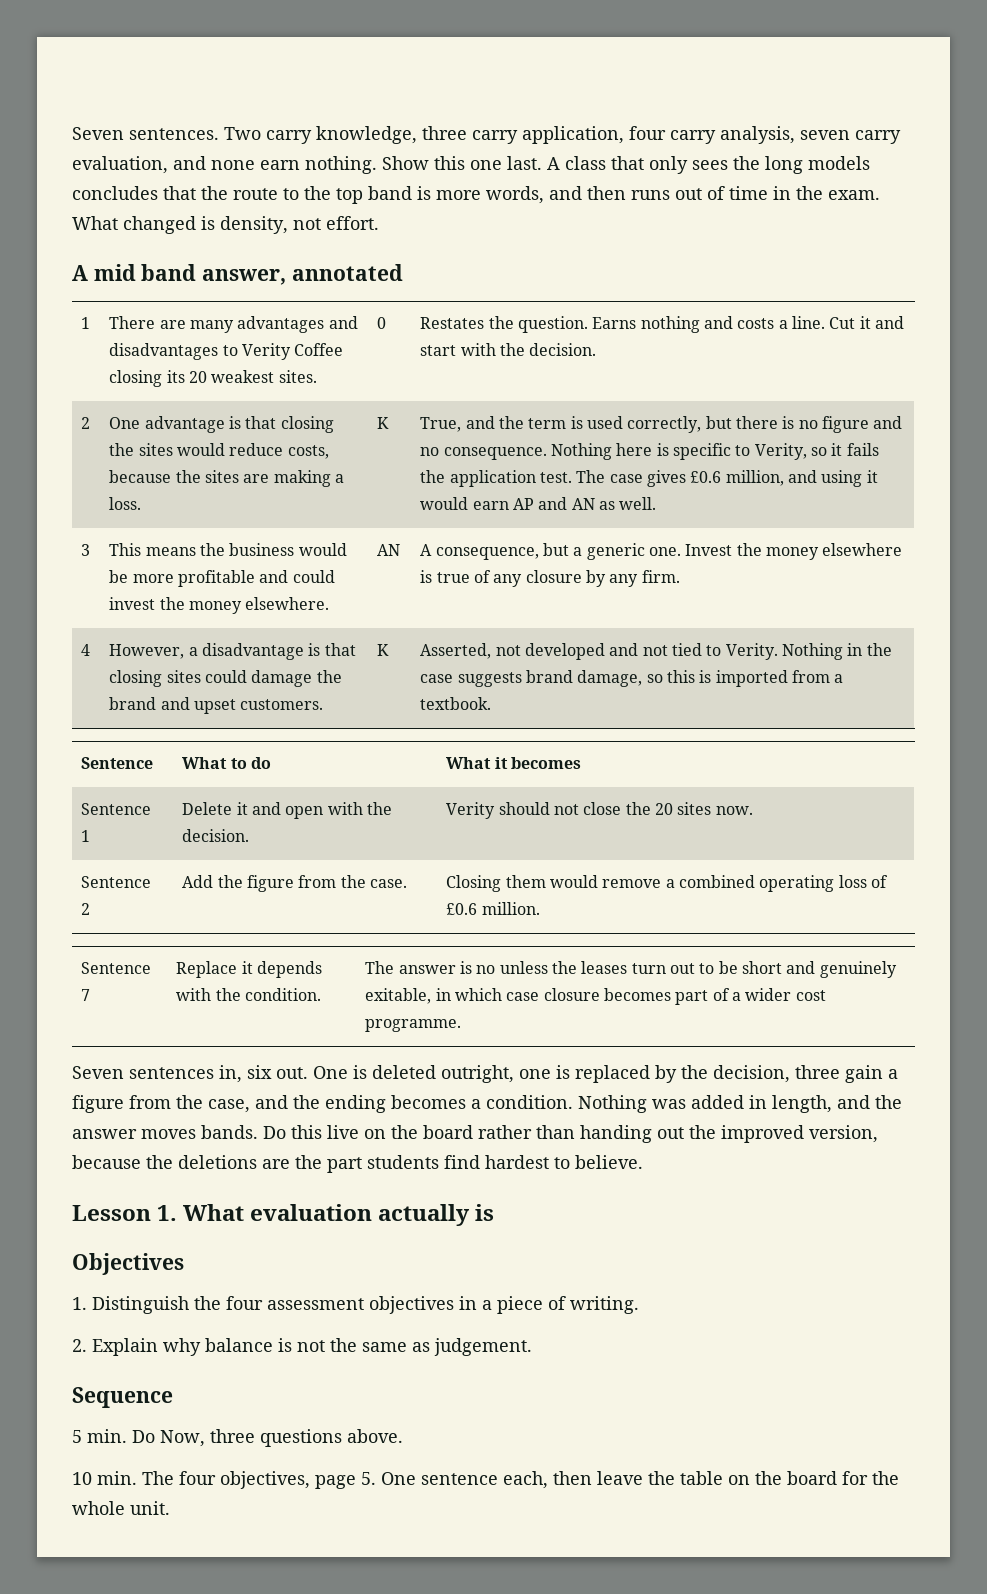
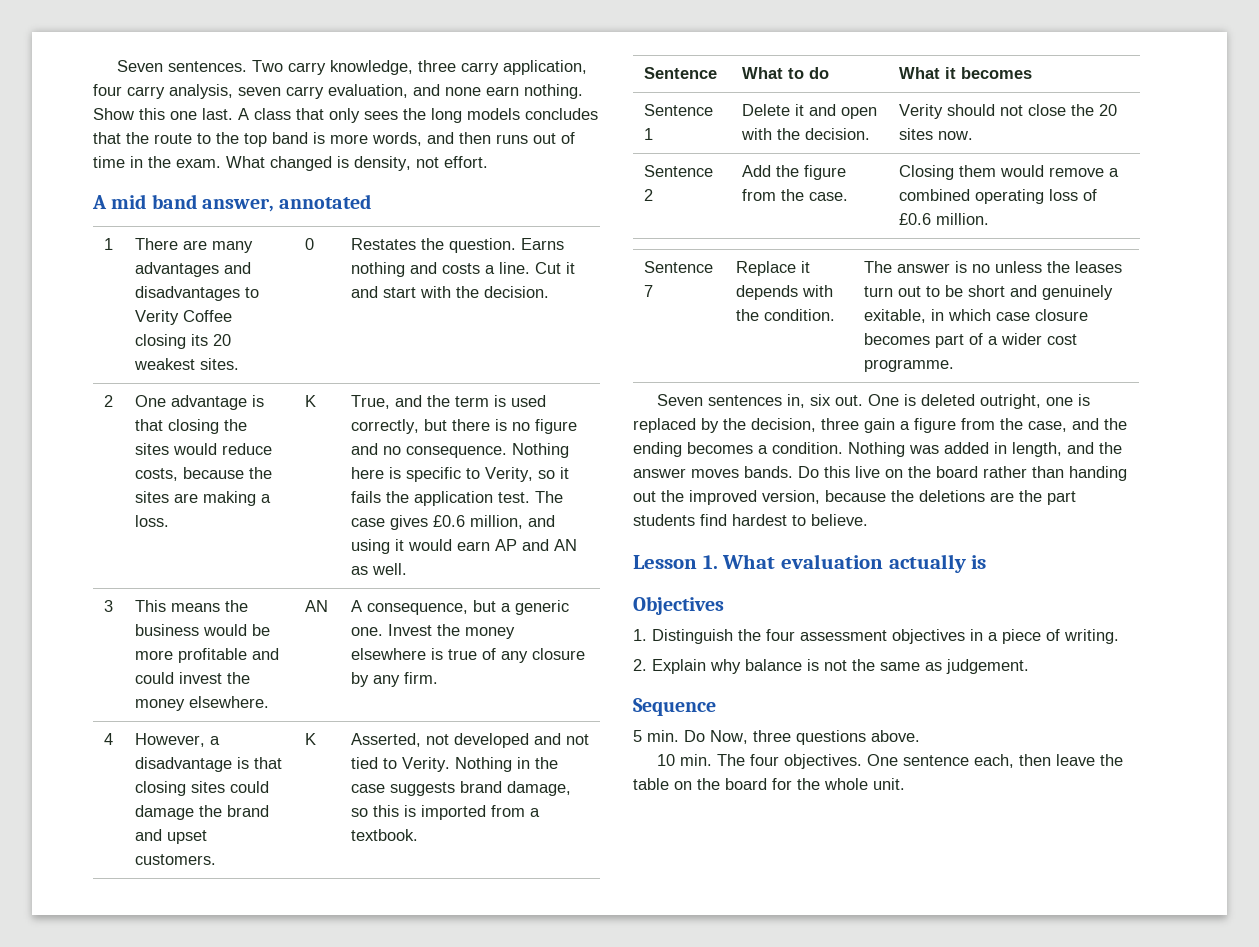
- 10 min. The four objectives, page 5. One sentence each, then leave the table on the board for the whole unit.
+ 10 min. The four objectives. One sentence each, then leave the table on the board for the whole unit.

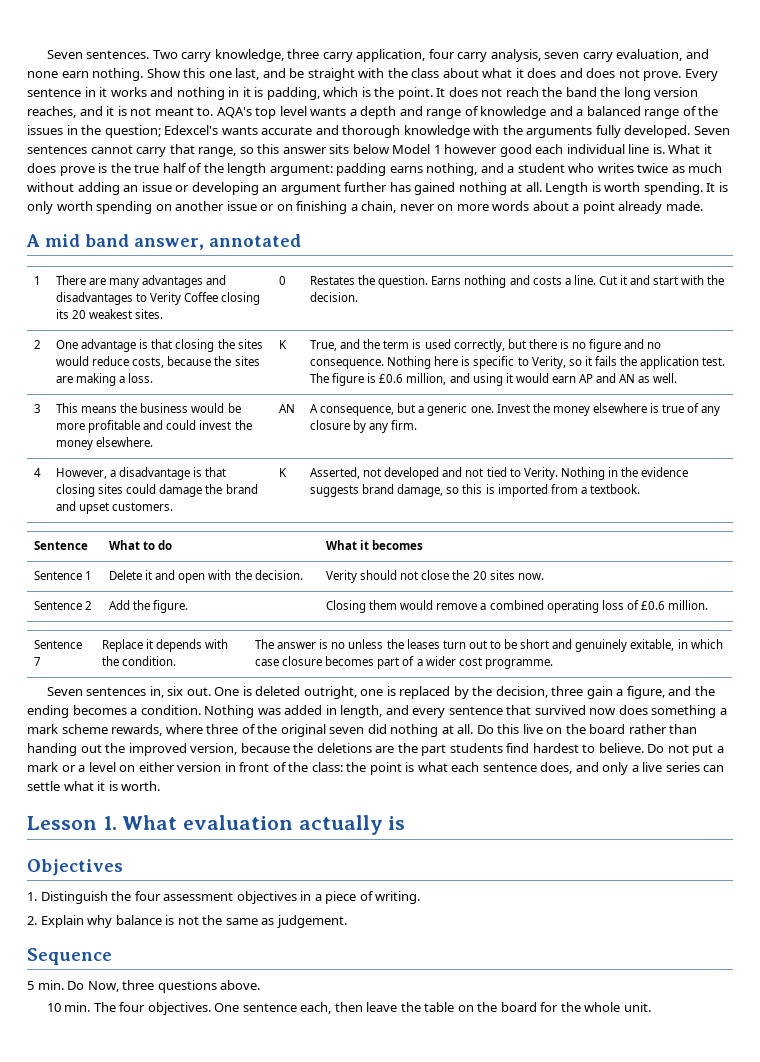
- Show this one last. A class that only sees the long models concludes that the route to the top band is more words, and then runs out of time in the exam. What changed is density, not effort.
+ Show this one last, and be straight with the class about what it does and does not prove. Every sentence in it works and nothing in it is padding, which is the point. It does not reach the band the long version reaches, and it is not meant to. AQA's top level wants a depth and range of knowledge and a balanced range of the issues in the question; Edexcel's wants accurate and thorough knowledge with the arguments fully developed. Seven sentences cannot carry that range, so this answer sits below Model 1 however good each individual line is. What it does prove is the true half of the length argument: padding earns nothing, and a student who writes twice as much without adding an issue or developing an argument further has gained nothing at all. Length is worth spending. It is only worth spending on another issue or on finishing a chain, never on more words about a point already made.
- The case gives £0.6 million, and using it would earn AP and AN as well.
+ The figure is £0.6 million, and using it would earn AP and AN as well.
- 4 | However, a disadvantage is that closing sites could damage the brand and upset customers. | K | Asserted, not developed and not tied to Verity. Nothing in the case suggests brand damage, so this is imported from a textbook.
+ 4 | However, a disadvantage is that closing sites could damage the brand and upset customers. | K | Asserted, not developed and not tied to Verity. Nothing in the evidence suggests brand damage, so this is imported from a textbook.
- Sentence 2 | Add the figure from the case. | Closing them would remove a combined operating loss of £0.6 million.
+ Sentence 2 | Add the figure. | Closing them would remove a combined operating loss of £0.6 million.
- One is deleted outright, one is replaced by the decision, three gain a figure from the case, and the ending becomes a condition.
+ One is deleted outright, one is replaced by the decision, three gain a figure, and the ending becomes a condition.
- Nothing was added in length, and the answer moves bands.
+ Nothing was added in length, and every sentence that survived now does something a mark scheme rewards, where three of the original seven did nothing at all.
+ Do not put a mark or a level on either version in front of the class: the point is what each sentence does, and only a live series can settle what it is worth.

